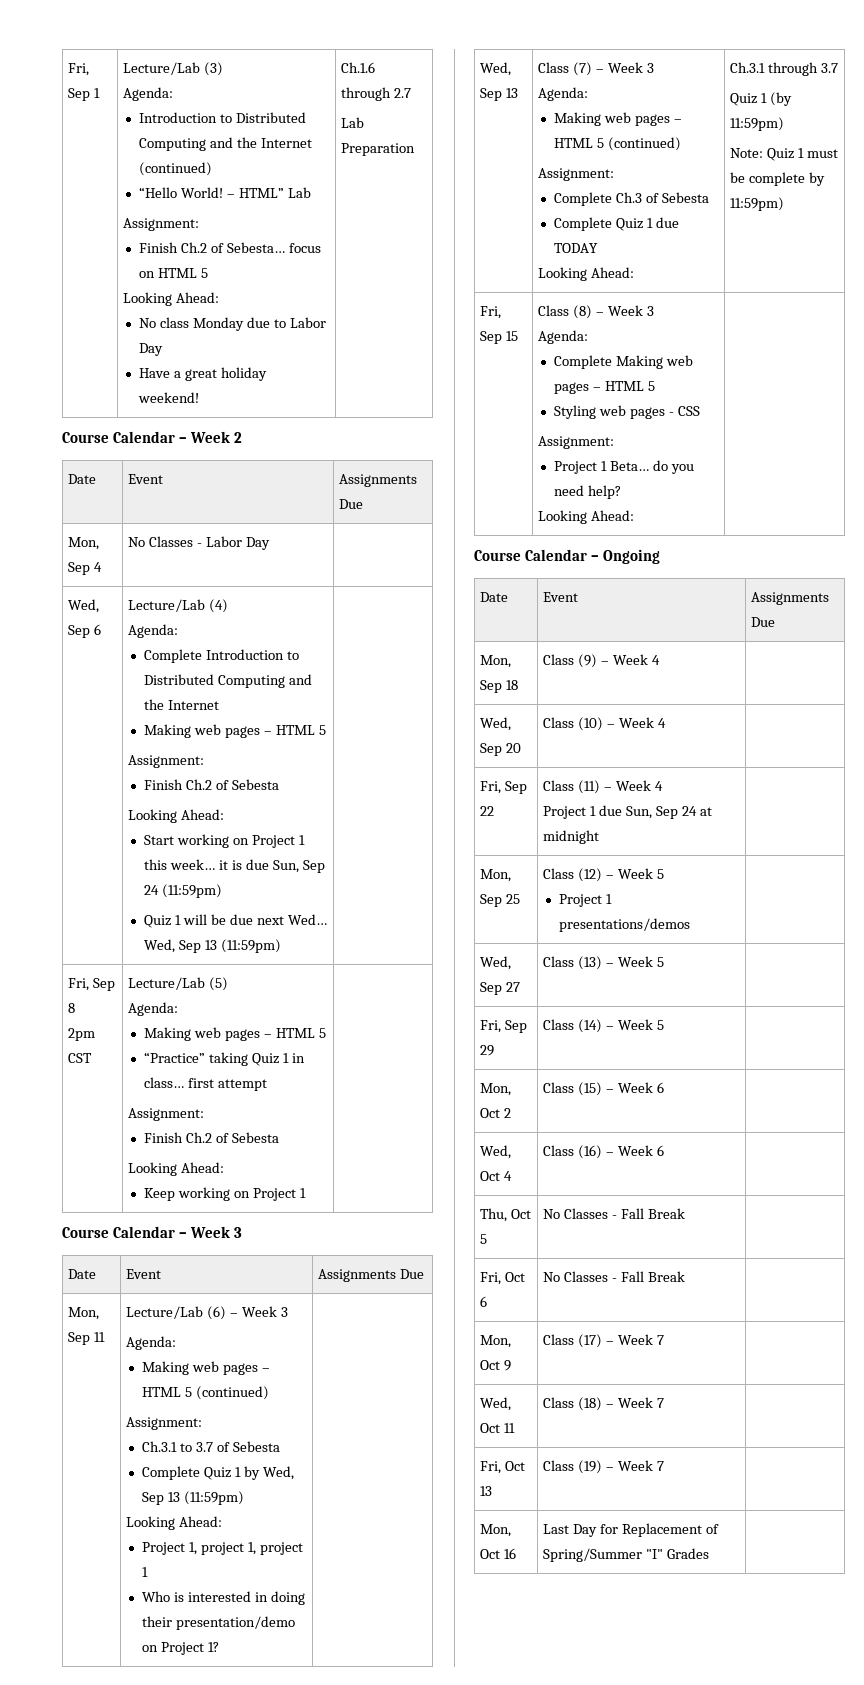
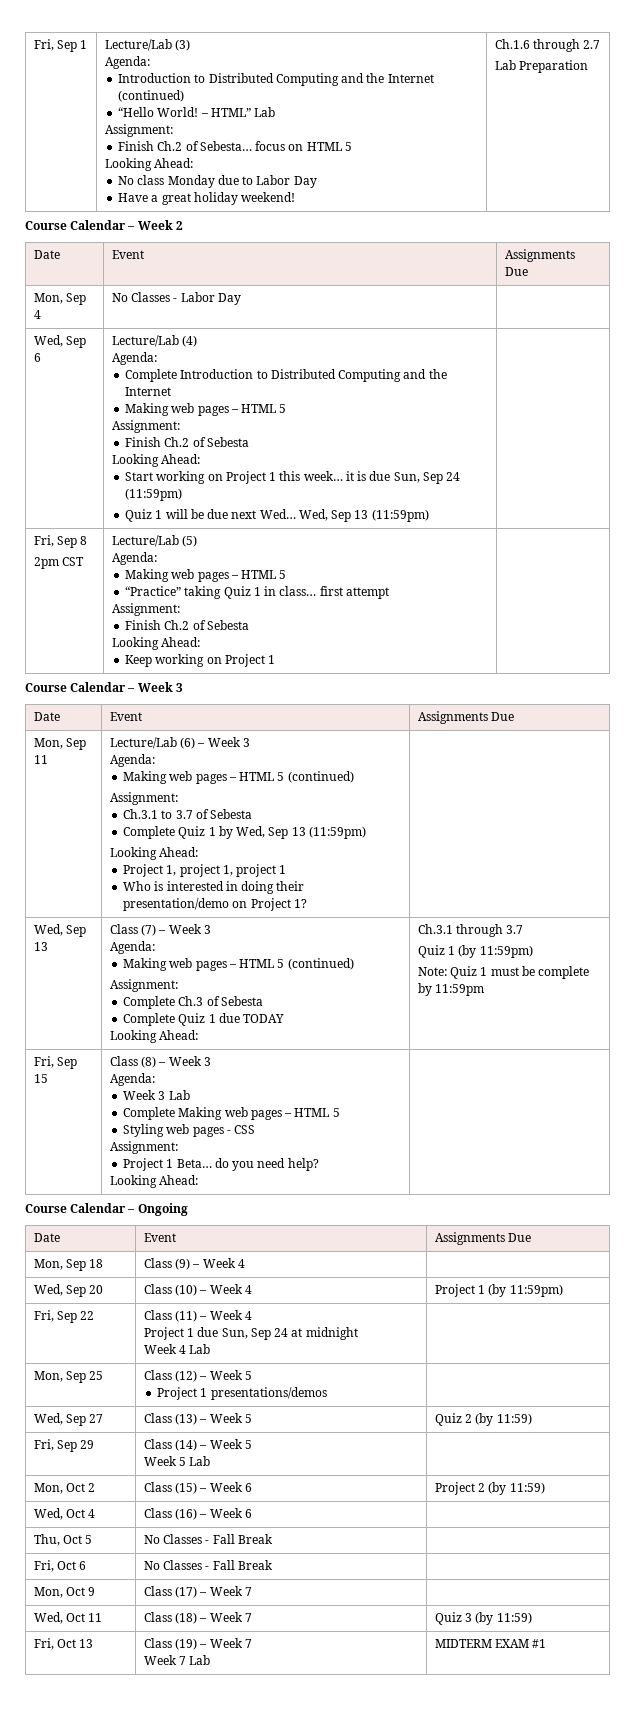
- Note: Quiz 1 must be complete by 11:59pm)
+ Note: Quiz 1 must be complete by 11:59pm
  Fri, Sep 15 | Class (8) – Week 3
  Agenda:
+ Week 3 Lab
- Wed, Sep 20 | Class (10) – Week 4 |
+ Wed, Sep 20 | Class (10) – Week 4 | Project 1 (by 11:59pm)
  Fri, Sep 22 | Class (11) – Week 4
- Project 1 due Sun, Sep 24 at midnight |
+ Project 1 due Sun, Sep 24 at midnight
+ Week 4 Lab |
- Wed, Sep 27 | Class (13) – Week 5 |
+ Wed, Sep 27 | Class (13) – Week 5 | Quiz 2 (by 11:59)
- Fri, Sep 29 | Class (14) – Week 5 |
+ Fri, Sep 29 | Class (14) – Week 5
+ Week 5 Lab |
- Mon, Oct 2 | Class (15) – Week 6 |
+ Mon, Oct 2 | Class (15) – Week 6 | Project 2 (by 11:59)
- Wed, Oct 11 | Class (18) – Week 7 |
+ Wed, Oct 11 | Class (18) – Week 7 | Quiz 3 (by 11:59)
- Fri, Oct 13 | Class (19) – Week 7 |
- Mon, Oct 16 | Last Day for Replacement of Spring/Summer "I" Grades |
+ Fri, Oct 13 | Class (19) – Week 7
+ Week 7 Lab | MIDTERM EXAM #1

